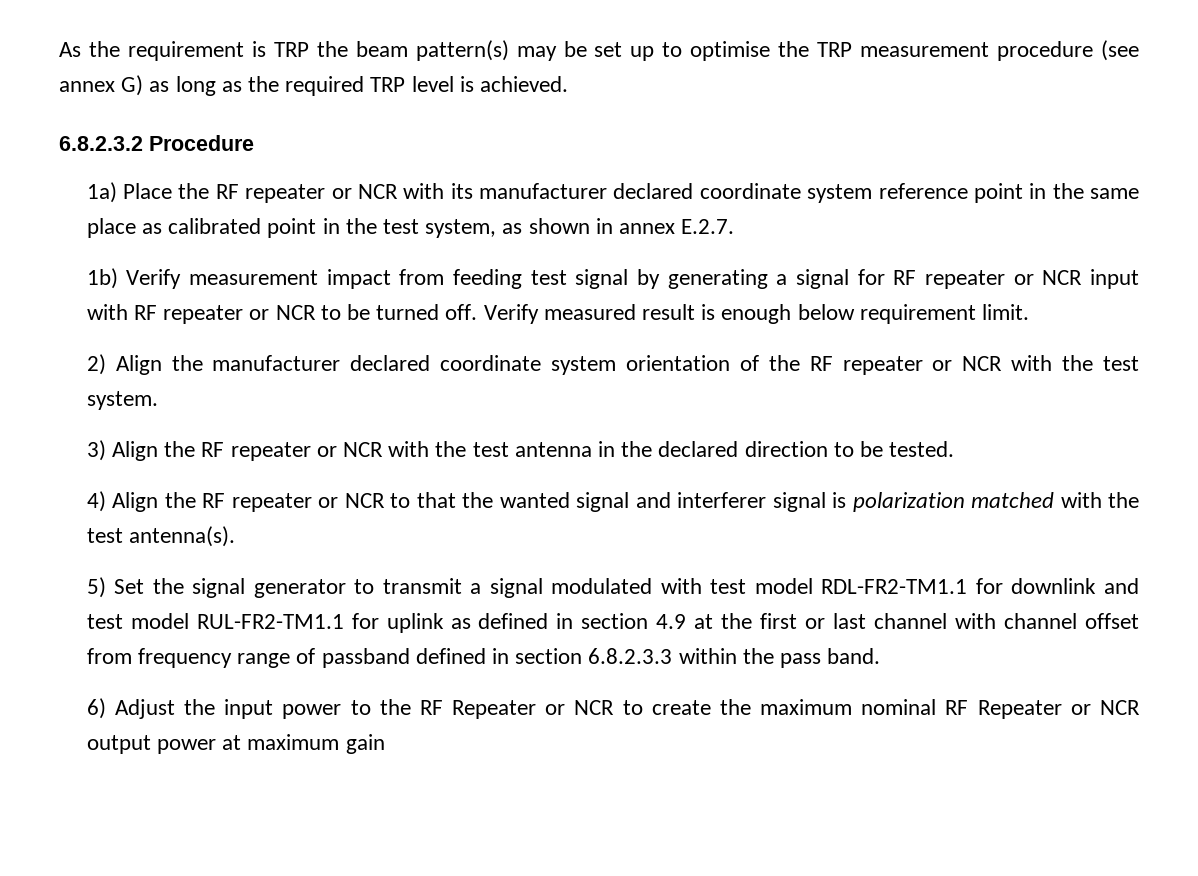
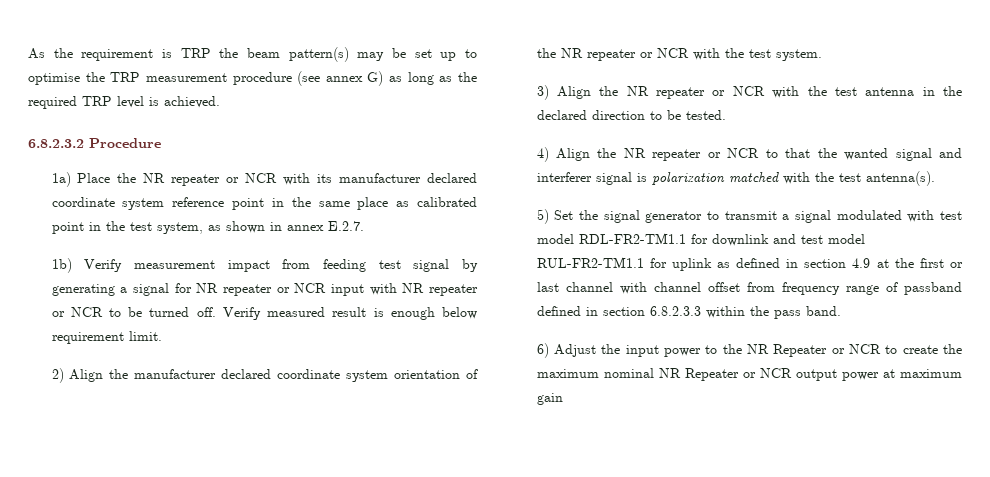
- 1a) Place the RF repeater or NCR with its manufacturer declared coordinate system reference point in the same place as calibrated point in the test system, as shown in annex E.2.7.
+ 1a) Place the NR repeater or NCR with its manufacturer declared coordinate system reference point in the same place as calibrated point in the test system, as shown in annex E.2.7.
- 1b) Verify measurement impact from feeding test signal by generating a signal for RF repeater or NCR input with RF repeater or NCR to be turned off.
+ 1b) Verify measurement impact from feeding test signal by generating a signal for NR repeater or NCR input with NR repeater or NCR to be turned off.
- 2) Align the manufacturer declared coordinate system orientation of the RF repeater or NCR with the test system.
+ 2) Align the manufacturer declared coordinate system orientation of the NR repeater or NCR with the test system.
- 3) Align the RF repeater or NCR with the test antenna in the declared direction to be tested.
+ 3) Align the NR repeater or NCR with the test antenna in the declared direction to be tested.
- 4) Align the RF repeater or NCR to that the wanted signal and interferer signal is polarization matched with the test antenna(s).
+ 4) Align the NR repeater or NCR to that the wanted signal and interferer signal is polarization matched with the test antenna(s).
- 6) Adjust the input power to the RF Repeater or NCR to create the maximum nominal RF Repeater or NCR output power at maximum gain
+ 6) Adjust the input power to the NR Repeater or NCR to create the maximum nominal NR Repeater or NCR output power at maximum gain

